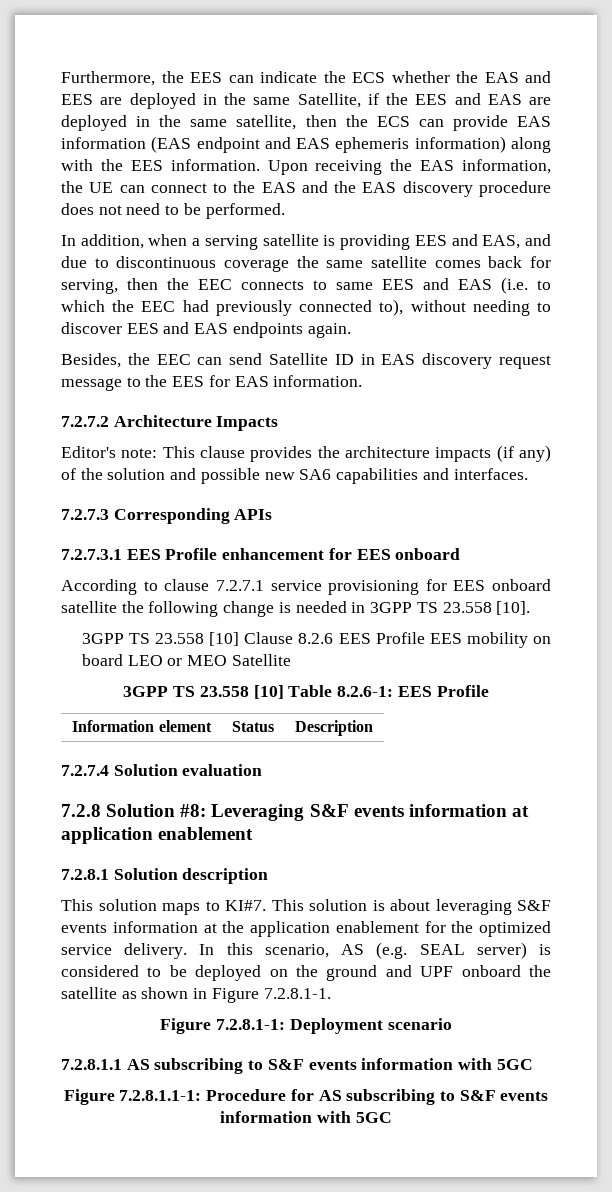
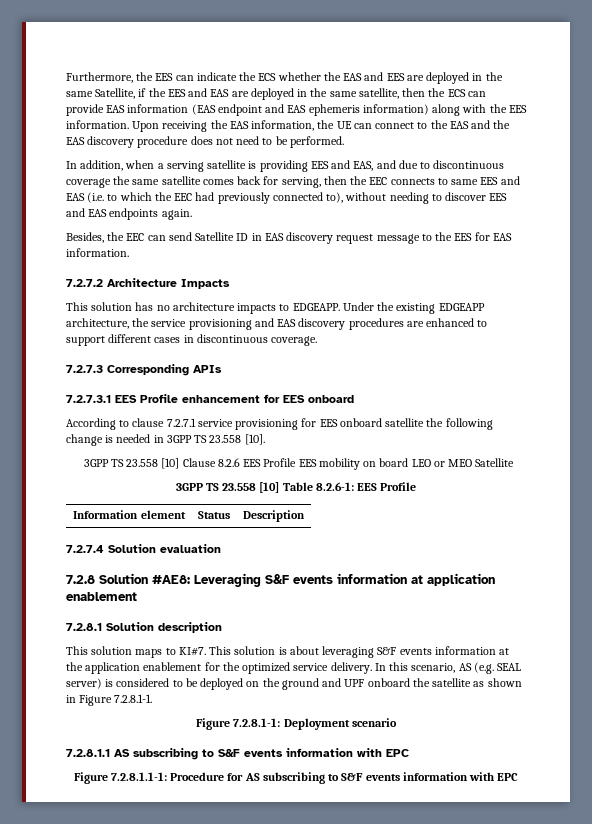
- Editor's note: This clause provides the architecture impacts (if any) of the solution and possible new SA6 capabilities and interfaces.
+ This solution has no architecture impacts to EDGEAPP. Under the existing EDGEAPP architecture, the service provisioning and EAS discovery procedures are enhanced to support different cases in discontinuous coverage.
- 7.2.8 Solution #8: Leveraging S&F events information at application enablement
+ 7.2.8 Solution #AE8: Leveraging S&F events information at application enablement
- 7.2.8.1.1 AS subscribing to S&F events information with 5GC
+ 7.2.8.1.1 AS subscribing to S&F events information with EPC
- Figure 7.2.8.1.1-1: Procedure for AS subscribing to S&F events information with 5GC
+ Figure 7.2.8.1.1-1: Procedure for AS subscribing to S&F events information with EPC

